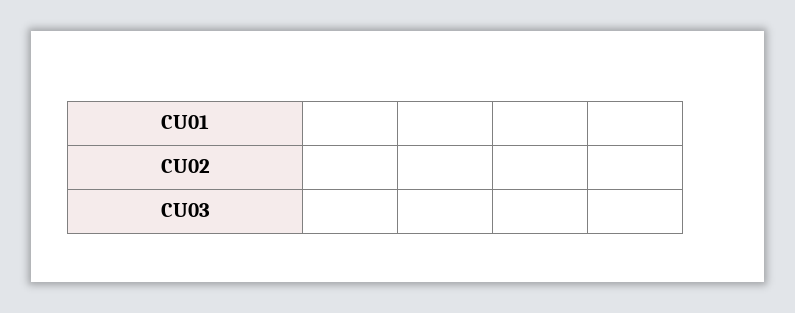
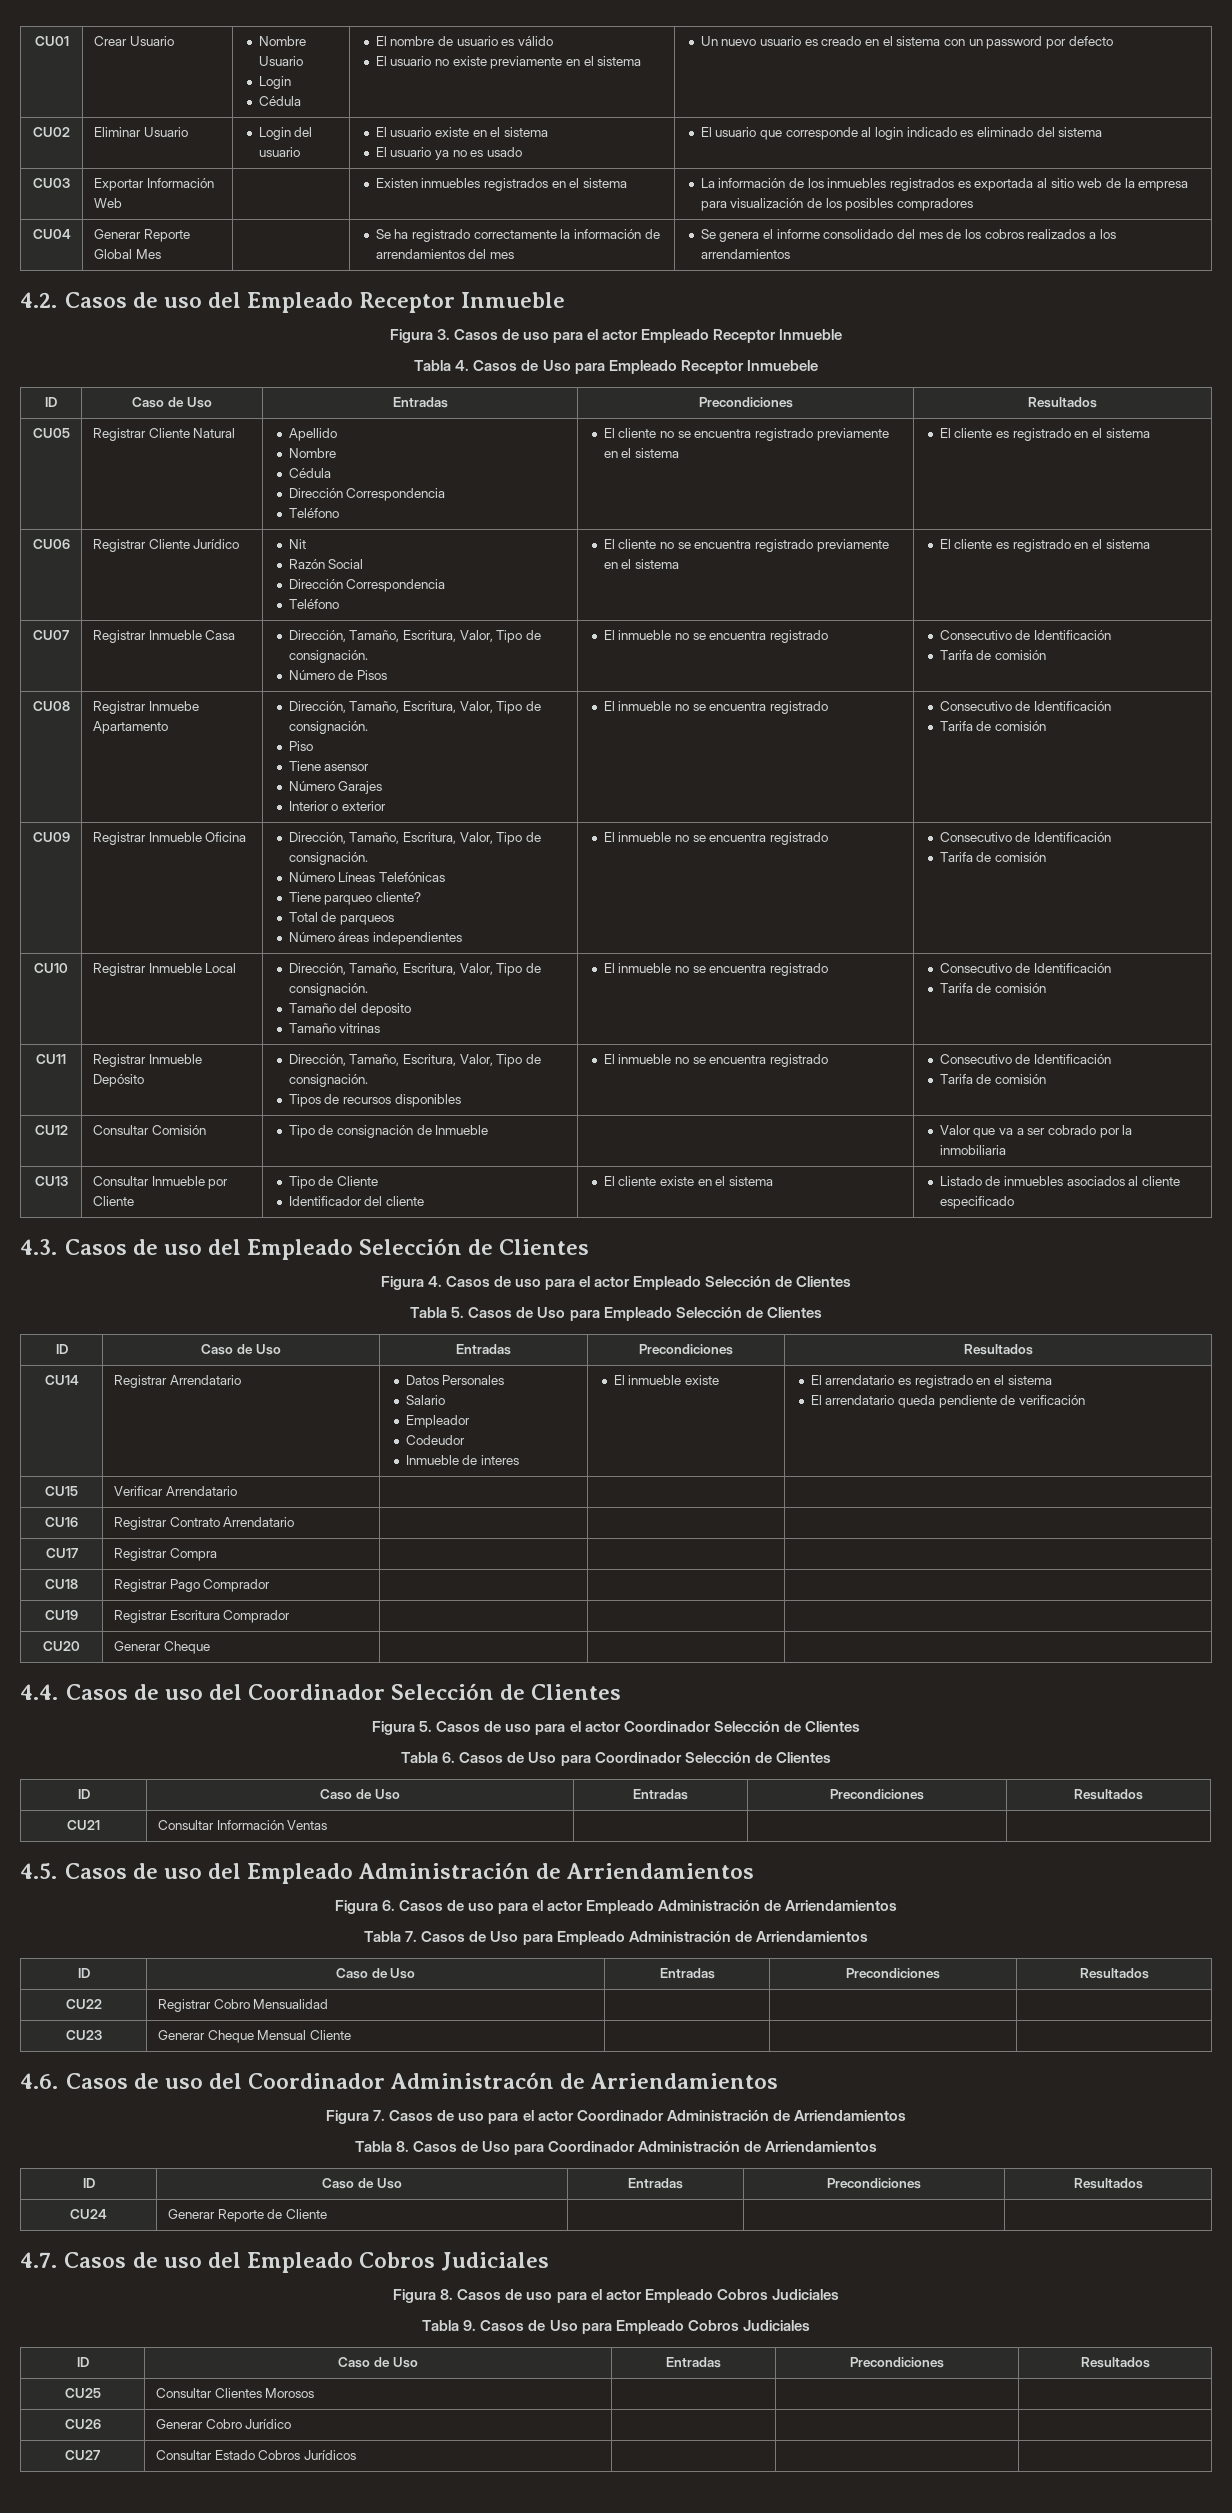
- CU01 | | | |
- CU02 | | | |
- CU03 | | | |
+ CU01 | Crear Usuario | Nombre Usuario
+ Login
+ Cédula | El nombre de usuario es válido
+ El usuario no existe previamente en el sistema | Un nuevo usuario es creado en el sistema con un password por defecto
+ CU02 | Eliminar Usuario | Login del usuario | El usuario existe en el sistema
+ El usuario ya no es usado | El usuario que corresponde al login indicado es eliminado del sistema
+ CU03 | Exportar Información Web | | Existen inmuebles registrados en el sistema | La información de los inmuebles registrados es exportada al sitio web de la empresa para visualización de los posibles compradores
+ CU04 | Generar Reporte Global Mes | | Se ha registrado correctamente la información de arrendamientos del mes | Se genera el informe consolidado del mes de los cobros realizados a los arrendamientos
+ 4.2. Casos de uso del Empleado Receptor Inmueble
+ Figura 3. Casos de uso para el actor Empleado Receptor Inmueble
+ Tabla 4. Casos de Uso para Empleado Receptor Inmuebele
+ ID | Caso de Uso | Entradas | Precondiciones | Resultados
+ CU05 | Registrar Cliente Natural | Apellido
+ Nombre
+ Cédula
+ Dirección Correspondencia
+ Teléfono | El cliente no se encuentra registrado previamente en el sistema | El cliente es registrado en el sistema
+ CU06 | Registrar Cliente Jurídico | Nit
+ Razón Social
+ Dirección Correspondencia
+ Teléfono | El cliente no se encuentra registrado previamente en el sistema | El cliente es registrado en el sistema
+ CU07 | Registrar Inmueble Casa | Dirección, Tamaño, Escritura, Valor, Tipo de consignación.
+ Número de Pisos | El inmueble no se encuentra registrado | Consecutivo de Identificación
+ Tarifa de comisión
+ CU08 | Registrar Inmuebe Apartamento | Dirección, Tamaño, Escritura, Valor, Tipo de consignación.
+ Piso
+ Tiene asensor
+ Número Garajes
+ Interior o exterior | El inmueble no se encuentra registrado | Consecutivo de Identificación
+ Tarifa de comisión
+ CU09 | Registrar Inmueble Oficina | Dirección, Tamaño, Escritura, Valor, Tipo de consignación.
+ Número Líneas Telefónicas
+ Tiene parqueo cliente?
+ Total de parqueos
+ Número áreas independientes | El inmueble no se encuentra registrado | Consecutivo de Identificación
+ Tarifa de comisión
+ CU10 | Registrar Inmueble Local | Dirección, Tamaño, Escritura, Valor, Tipo de consignación.
+ Tamaño del deposito
+ Tamaño vitrinas | El inmueble no se encuentra registrado | Consecutivo de Identificación
+ Tarifa de comisión
+ CU11 | Registrar Inmueble Depósito | Dirección, Tamaño, Escritura, Valor, Tipo de consignación.
+ Tipos de recursos disponibles | El inmueble no se encuentra registrado | Consecutivo de Identificación
+ Tarifa de comisión
+ CU12 | Consultar Comisión | Tipo de consignación de Inmueble | | Valor que va a ser cobrado por la inmobiliaria
+ CU13 | Consultar Inmueble por Cliente | Tipo de Cliente
+ Identificador del cliente | El cliente existe en el sistema | Listado de inmuebles asociados al cliente especificado
+ 4.3. Casos de uso del Empleado Selección de Clientes
+ Figura 4. Casos de uso para el actor Empleado Selección de Clientes
+ Tabla 5. Casos de Uso para Empleado Selección de Clientes
+ ID | Caso de Uso | Entradas | Precondiciones | Resultados
+ CU14 | Registrar Arrendatario | Datos Personales
+ Salario
+ Empleador
+ Codeudor
+ Inmueble de interes | El inmueble existe | El arrendatario es registrado en el sistema
+ El arrendatario queda pendiente de verificación
+ CU15 | Verificar Arrendatario | | |
+ CU16 | Registrar Contrato Arrendatario | | |
+ CU17 | Registrar Compra | | |
+ CU18 | Registrar Pago Comprador | | |
+ CU19 | Registrar Escritura Comprador | | |
+ CU20 | Generar Cheque | | |
+ 4.4. Casos de uso del Coordinador Selección de Clientes
+ Figura 5. Casos de uso para el actor Coordinador Selección de Clientes
+ Tabla 6. Casos de Uso para Coordinador Selección de Clientes
+ ID | Caso de Uso | Entradas | Precondiciones | Resultados
+ CU21 | Consultar Información Ventas | | |
+ 4.5. Casos de uso del Empleado Administración de Arriendamientos
+ Figura 6. Casos de uso para el actor Empleado Administración de Arriendamientos
+ Tabla 7. Casos de Uso para Empleado Administración de Arriendamientos
+ ID | Caso de Uso | Entradas | Precondiciones | Resultados
+ CU22 | Registrar Cobro Mensualidad | | |
+ CU23 | Generar Cheque Mensual Cliente | | |
+ 4.6. Casos de uso del Coordinador Administracón de Arriendamientos
+ Figura 7. Casos de uso para el actor Coordinador Administración de Arriendamientos
+ Tabla 8. Casos de Uso para Coordinador Administración de Arriendamientos
+ ID | Caso de Uso | Entradas | Precondiciones | Resultados
+ CU24 | Generar Reporte de Cliente | | |
+ 4.7. Casos de uso del Empleado Cobros Judiciales
+ Figura 8. Casos de uso para el actor Empleado Cobros Judiciales
+ Tabla 9. Casos de Uso para Empleado Cobros Judiciales
+ ID | Caso de Uso | Entradas | Precondiciones | Resultados
+ CU25 | Consultar Clientes Morosos | | |
+ CU26 | Generar Cobro Jurídico | | |
+ CU27 | Consultar Estado Cobros Jurídicos | | |

